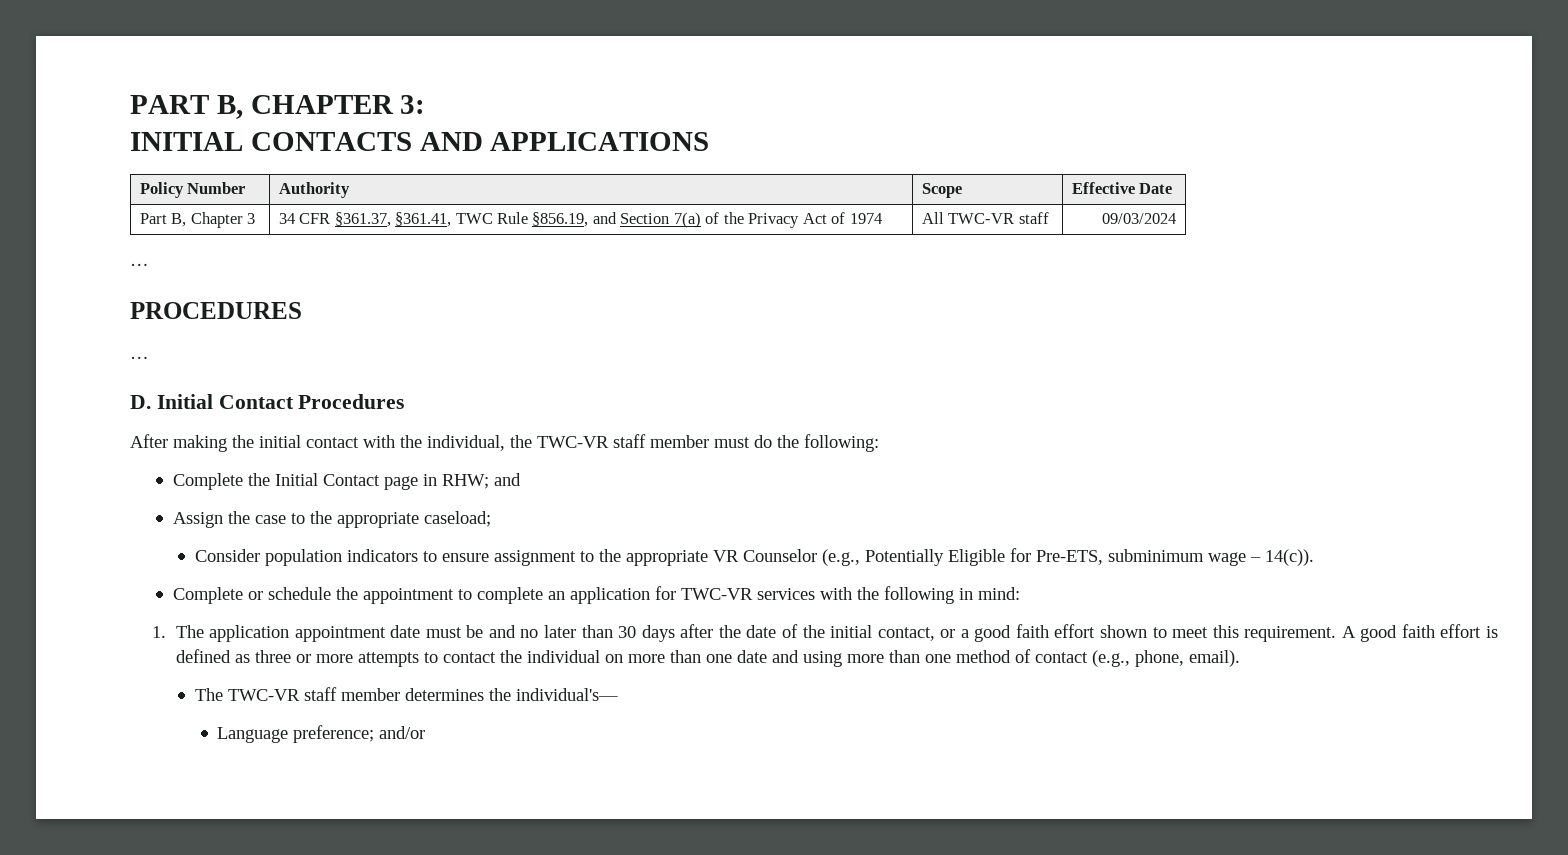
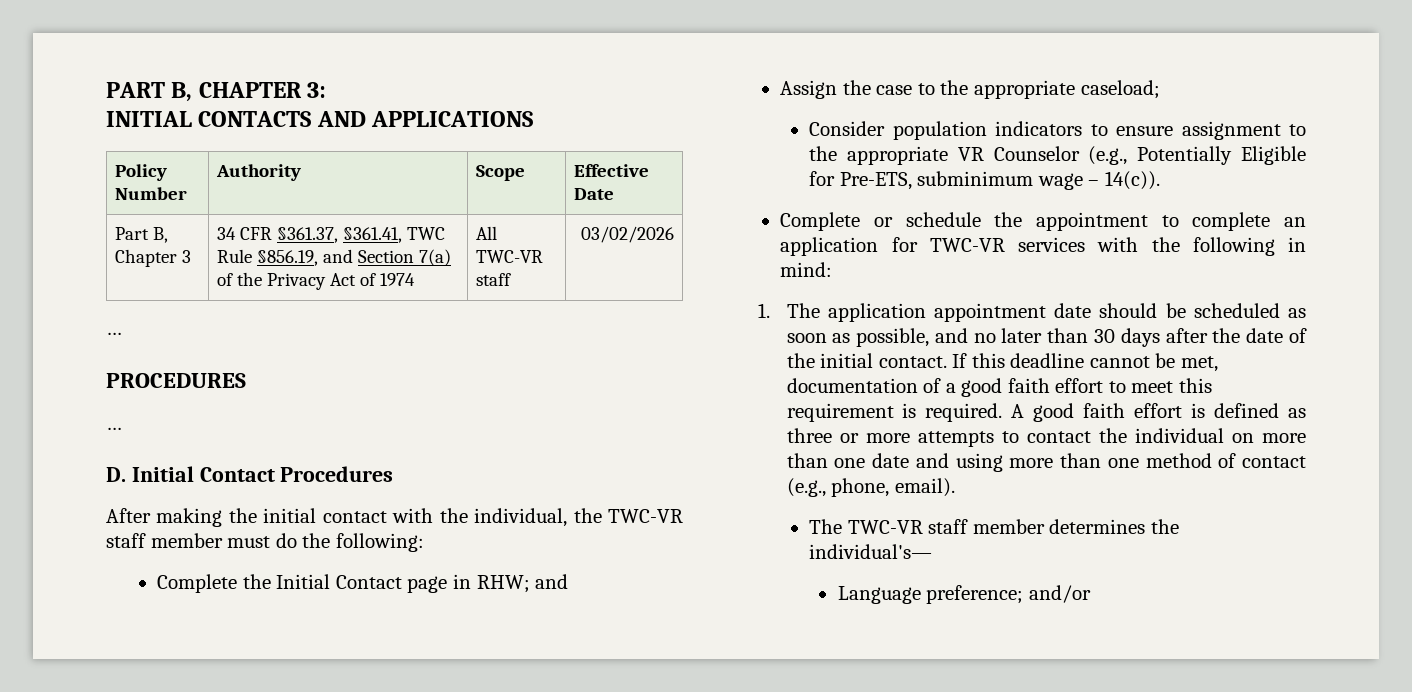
- Part B, Chapter 3 | 34 CFR §361.37, §361.41, TWC Rule §856.19, and Section 7(a) of the Privacy Act of 1974 | All TWC-VR staff | 09/03/2024
+ Part B, Chapter 3 | 34 CFR §361.37, §361.41, TWC Rule §856.19, and Section 7(a) of the Privacy Act of 1974 | All TWC-VR staff | 03/02/2026
- 1. The application appointment date must be and no later than 30 days after the date of the initial contact, or a good faith effort shown to meet this requirement.
+ 1. The application appointment date should be scheduled as soon as possible, and no later than 30 days after the date of the initial contact. If this deadline cannot be met, documentation of a good faith effort to meet this requirement is required.

